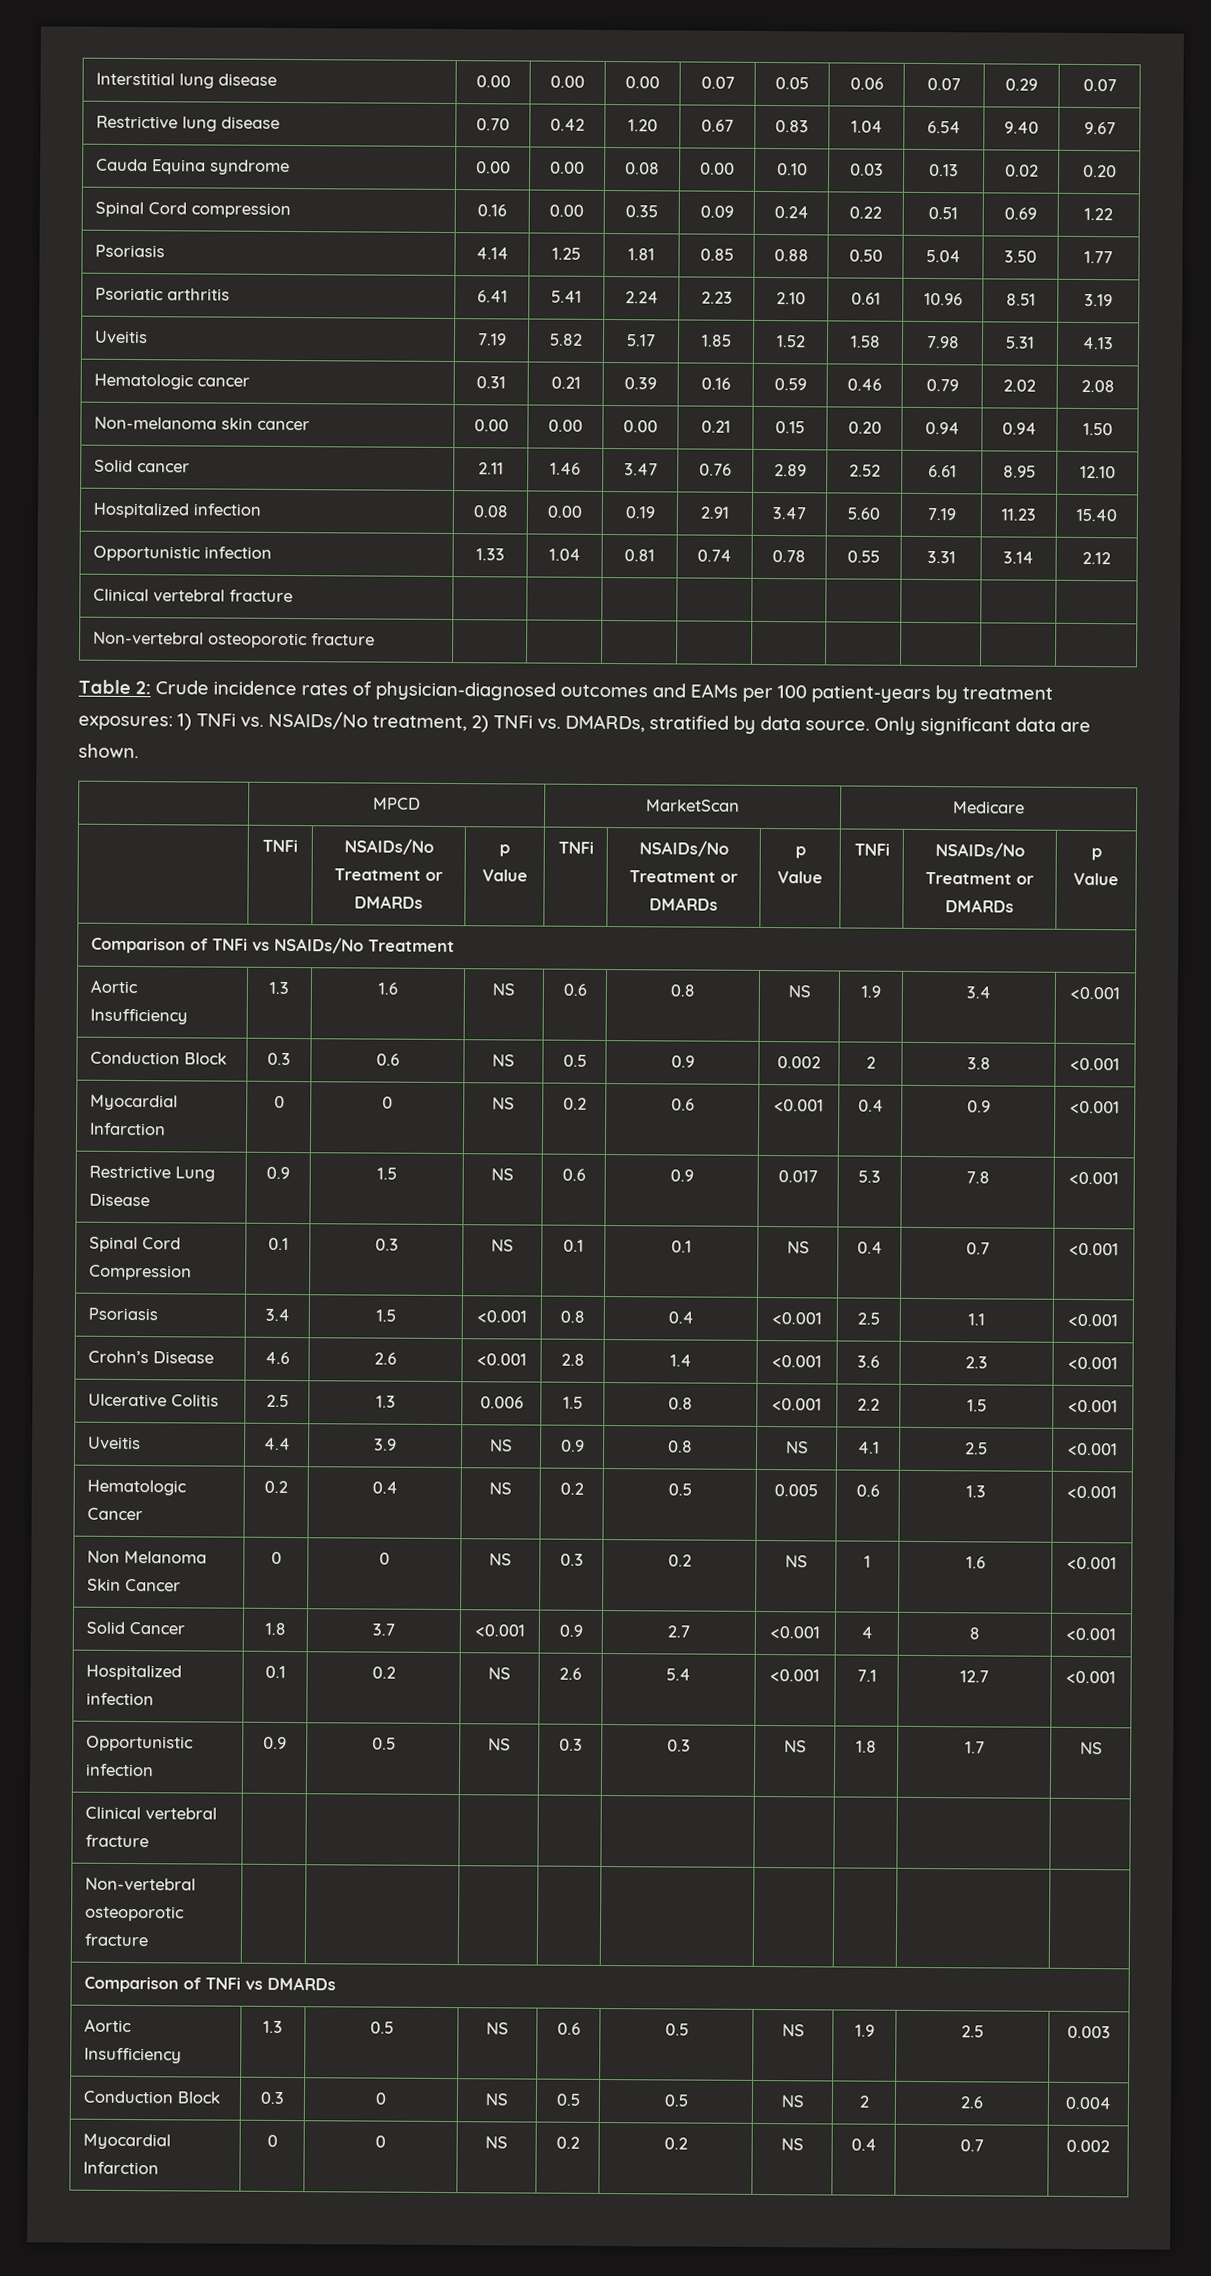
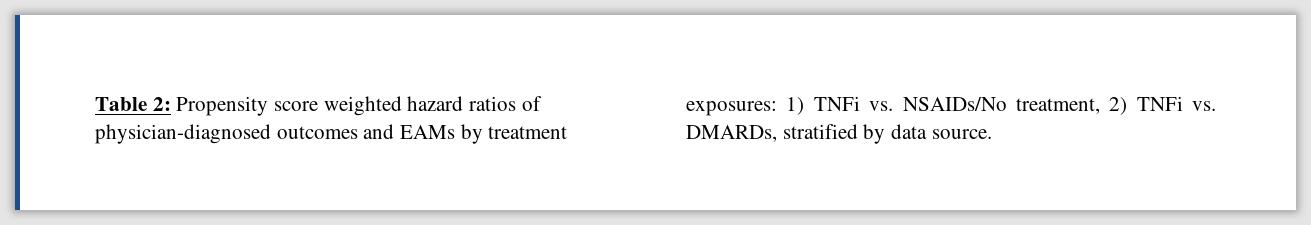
- Interstitial lung disease | 0.00 | 0.00 | 0.00 | 0.07 | 0.05 | 0.06 | 0.07 | 0.29 | 0.07
- Restrictive lung disease | 0.70 | 0.42 | 1.20 | 0.67 | 0.83 | 1.04 | 6.54 | 9.40 | 9.67
- Cauda Equina syndrome | 0.00 | 0.00 | 0.08 | 0.00 | 0.10 | 0.03 | 0.13 | 0.02 | 0.20
- Spinal Cord compression | 0.16 | 0.00 | 0.35 | 0.09 | 0.24 | 0.22 | 0.51 | 0.69 | 1.22
- Psoriasis | 4.14 | 1.25 | 1.81 | 0.85 | 0.88 | 0.50 | 5.04 | 3.50 | 1.77
- Psoriatic arthritis | 6.41 | 5.41 | 2.24 | 2.23 | 2.10 | 0.61 | 10.96 | 8.51 | 3.19
- Uveitis | 7.19 | 5.82 | 5.17 | 1.85 | 1.52 | 1.58 | 7.98 | 5.31 | 4.13
- Hematologic cancer | 0.31 | 0.21 | 0.39 | 0.16 | 0.59 | 0.46 | 0.79 | 2.02 | 2.08
- Non-melanoma skin cancer | 0.00 | 0.00 | 0.00 | 0.21 | 0.15 | 0.20 | 0.94 | 0.94 | 1.50
- Solid cancer | 2.11 | 1.46 | 3.47 | 0.76 | 2.89 | 2.52 | 6.61 | 8.95 | 12.10
- Hospitalized infection | 0.08 | 0.00 | 0.19 | 2.91 | 3.47 | 5.60 | 7.19 | 11.23 | 15.40
- Opportunistic infection | 1.33 | 1.04 | 0.81 | 0.74 | 0.78 | 0.55 | 3.31 | 3.14 | 2.12
- Clinical vertebral fracture | | | | | | | | |
- Non-vertebral osteoporotic fracture | | | | | | | | |
- Table 2: Crude incidence rates of physician-diagnosed outcomes and EAMs per 100 patient-years by treatment exposures: 1) TNFi vs. NSAIDs/No treatment, 2) TNFi vs. DMARDs, stratified by data source. Only significant data are shown.
- | MPCD | MarketScan | Medicare
- | TNFi | NSAIDs/No Treatment or DMARDs | p Value | TNFi | NSAIDs/No Treatment or DMARDs | p Value | TNFi | NSAIDs/No Treatment or DMARDs | p Value
- Comparison of TNFi vs NSAIDs/No Treatment
- Aortic Insufficiency | 1.3 | 1.6 | NS | 0.6 | 0.8 | NS | 1.9 | 3.4 | <0.001
- Conduction Block | 0.3 | 0.6 | NS | 0.5 | 0.9 | 0.002 | 2 | 3.8 | <0.001
- Myocardial Infarction | 0 | 0 | NS | 0.2 | 0.6 | <0.001 | 0.4 | 0.9 | <0.001
- Restrictive Lung Disease | 0.9 | 1.5 | NS | 0.6 | 0.9 | 0.017 | 5.3 | 7.8 | <0.001
- Spinal Cord Compression | 0.1 | 0.3 | NS | 0.1 | 0.1 | NS | 0.4 | 0.7 | <0.001
- Psoriasis | 3.4 | 1.5 | <0.001 | 0.8 | 0.4 | <0.001 | 2.5 | 1.1 | <0.001
- Crohn’s Disease | 4.6 | 2.6 | <0.001 | 2.8 | 1.4 | <0.001 | 3.6 | 2.3 | <0.001
- Ulcerative Colitis | 2.5 | 1.3 | 0.006 | 1.5 | 0.8 | <0.001 | 2.2 | 1.5 | <0.001
- Uveitis | 4.4 | 3.9 | NS | 0.9 | 0.8 | NS | 4.1 | 2.5 | <0.001
- Hematologic Cancer | 0.2 | 0.4 | NS | 0.2 | 0.5 | 0.005 | 0.6 | 1.3 | <0.001
- Non Melanoma Skin Cancer | 0 | 0 | NS | 0.3 | 0.2 | NS | 1 | 1.6 | <0.001
- Solid Cancer | 1.8 | 3.7 | <0.001 | 0.9 | 2.7 | <0.001 | 4 | 8 | <0.001
- Hospitalized infection | 0.1 | 0.2 | NS | 2.6 | 5.4 | <0.001 | 7.1 | 12.7 | <0.001
- Opportunistic infection | 0.9 | 0.5 | NS | 0.3 | 0.3 | NS | 1.8 | 1.7 | NS
- Clinical vertebral fracture | | | | | | | | |
- Non-vertebral osteoporotic fracture | | | | | | | | |
- Comparison of TNFi vs DMARDs
- Aortic Insufficiency | 1.3 | 0.5 | NS | 0.6 | 0.5 | NS | 1.9 | 2.5 | 0.003
- Conduction Block | 0.3 | 0 | NS | 0.5 | 0.5 | NS | 2 | 2.6 | 0.004
- Myocardial Infarction | 0 | 0 | NS | 0.2 | 0.2 | NS | 0.4 | 0.7 | 0.002
+ Table 2: Propensity score weighted hazard ratios of physician-diagnosed outcomes and EAMs by treatment exposures: 1) TNFi vs. NSAIDs/No treatment, 2) TNFi vs. DMARDs, stratified by data source.

